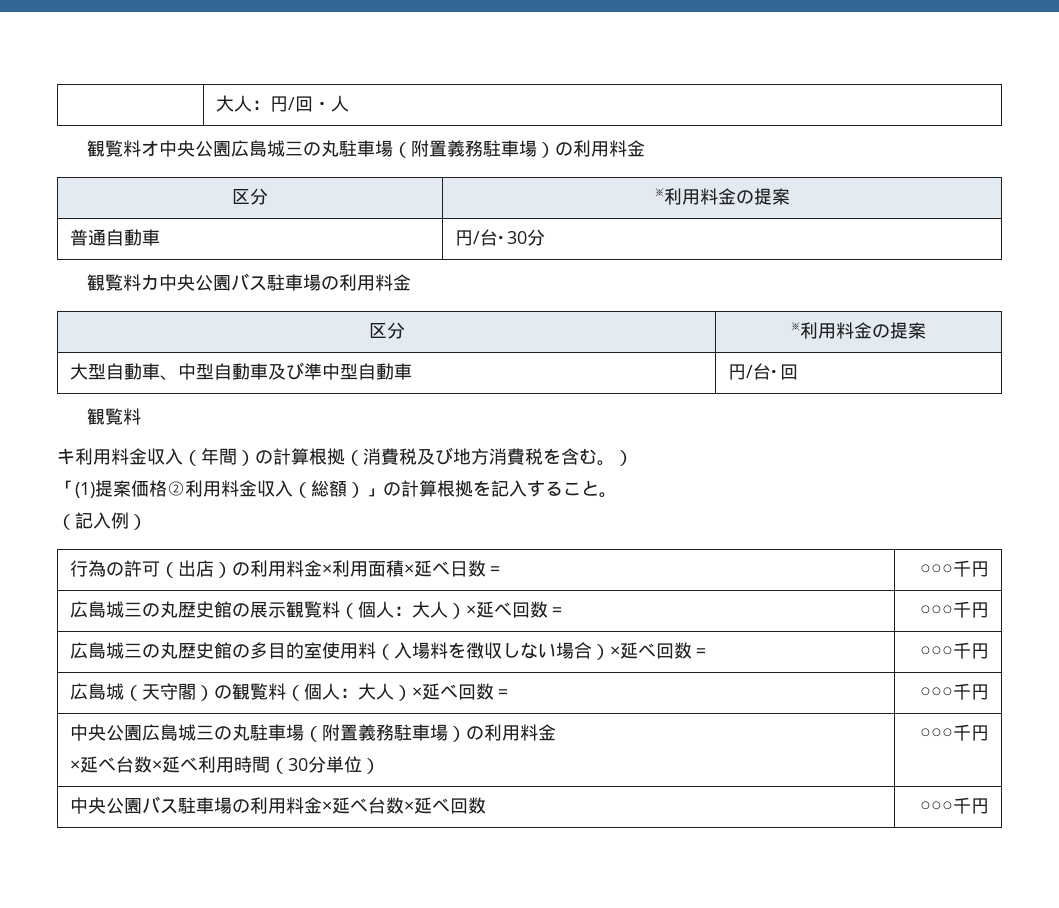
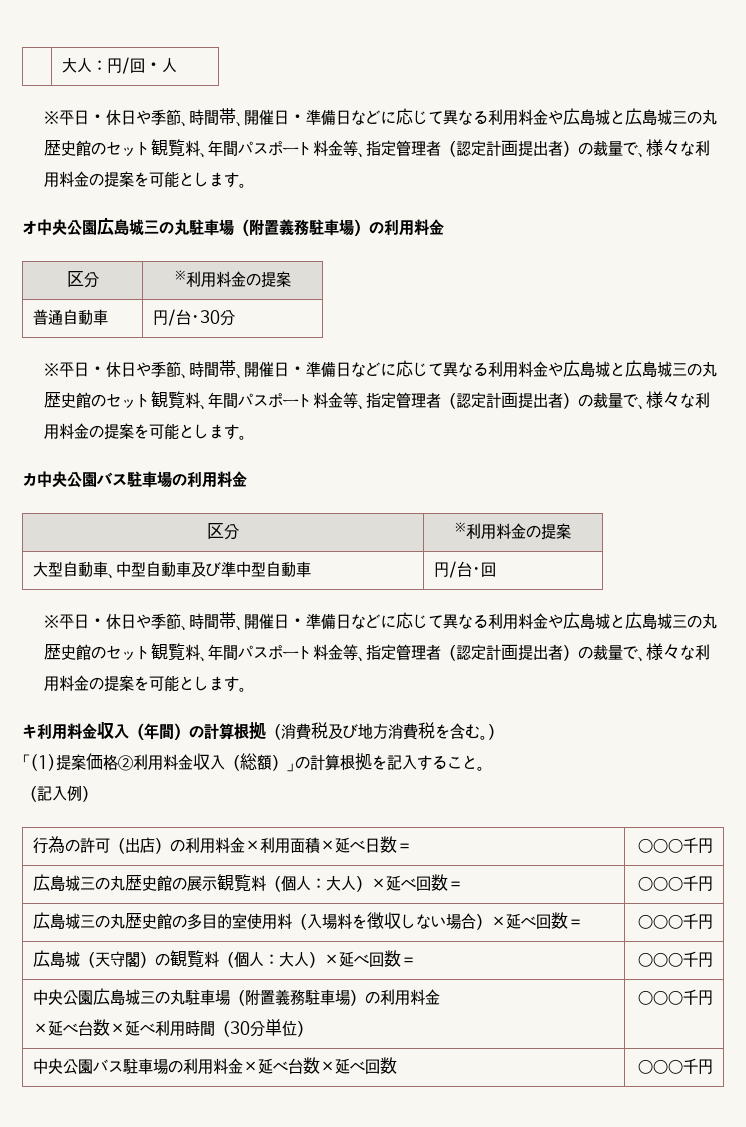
  | 大人：円/回・人
- 観覧料オ中央公園広島城三の丸駐車場（附置義務駐車場）の利用料金
+ ※平日・休日や季節、時間帯、開催日・準備日などに応じて異なる利用料金や広島城と広島城三の丸歴史館のセット観覧料、年間パスポート料金等、指定管理者（認定計画提出者）の裁量で、様々な利用料金の提案を可能とします。
+ オ中央公園広島城三の丸駐車場（附置義務駐車場）の利用料金
  普通自動車 | 円/台･30分
- 観覧料カ中央公園バス駐車場の利用料金
+ ※平日・休日や季節、時間帯、開催日・準備日などに応じて異なる利用料金や広島城と広島城三の丸歴史館のセット観覧料、年間パスポート料金等、指定管理者（認定計画提出者）の裁量で、様々な利用料金の提案を可能とします。
+ カ中央公園バス駐車場の利用料金
  大型自動車、中型自動車及び準中型自動車 | 円/台･回
- 観覧料
+ ※平日・休日や季節、時間帯、開催日・準備日などに応じて異なる利用料金や広島城と広島城三の丸歴史館のセット観覧料、年間パスポート料金等、指定管理者（認定計画提出者）の裁量で、様々な利用料金の提案を可能とします。

